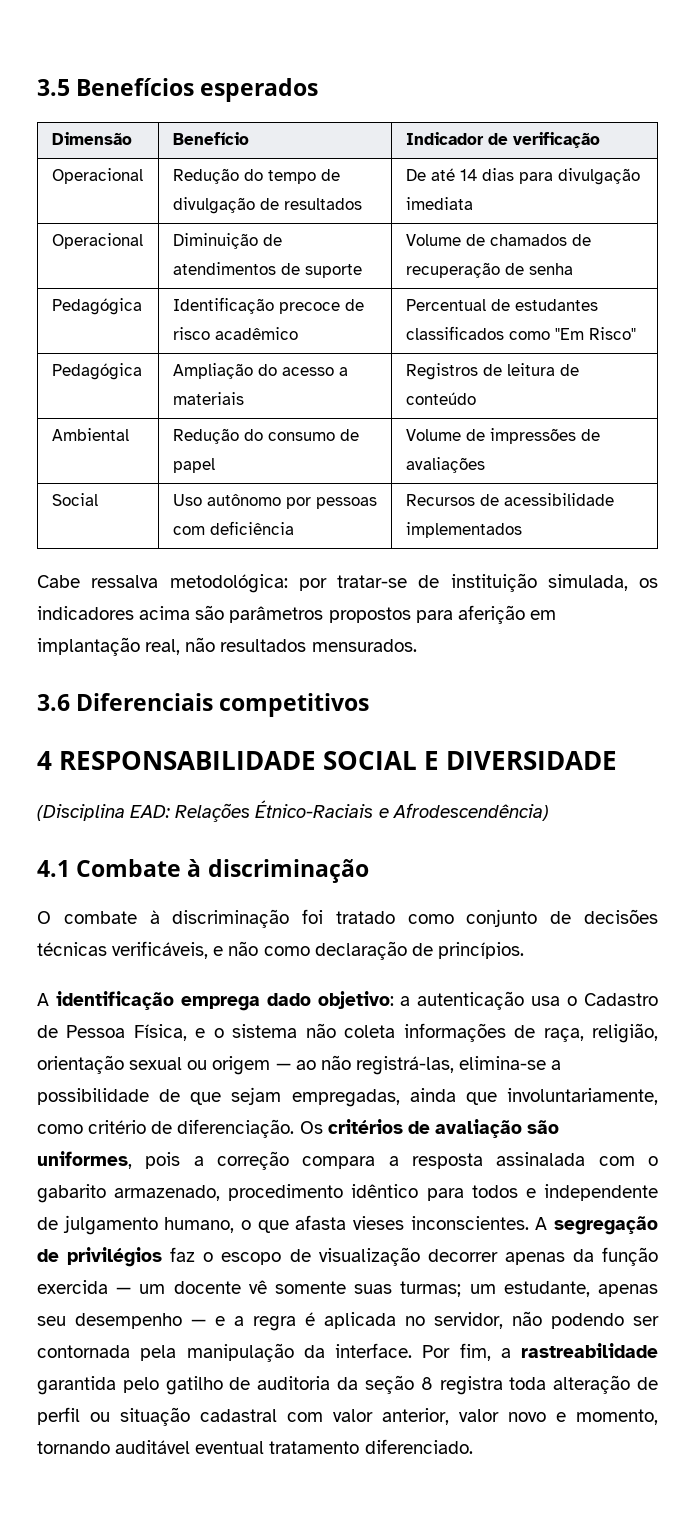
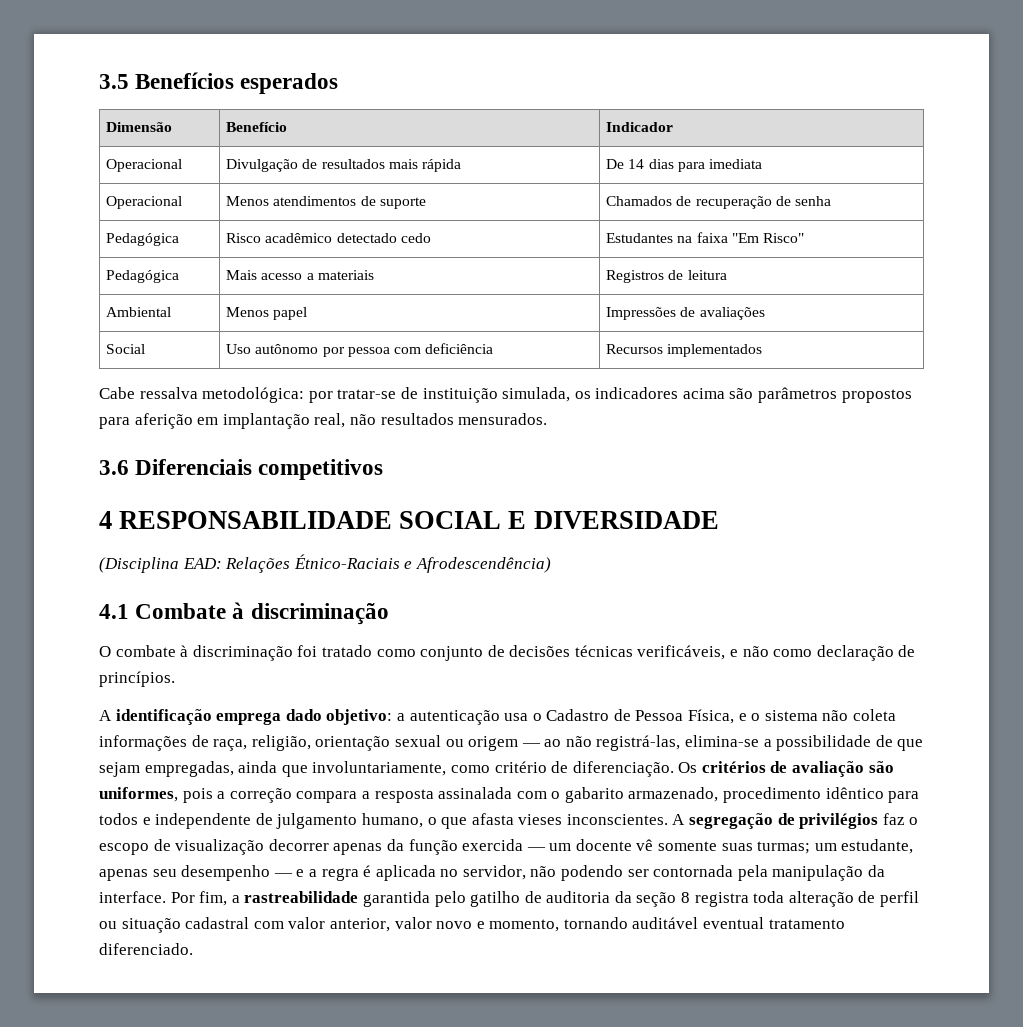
- Dimensão | Benefício | Indicador de verificação
- Operacional | Redução do tempo de divulgação de resultados | De até 14 dias para divulgação imediata
+ Dimensão | Benefício | Indicador
+ Operacional | Divulgação de resultados mais rápida | De 14 dias para imediata
- Operacional | Diminuição de atendimentos de suporte | Volume de chamados de recuperação de senha
+ Operacional | Menos atendimentos de suporte | Chamados de recuperação de senha
- Pedagógica | Identificação precoce de risco acadêmico | Percentual de estudantes classificados como "Em Risco"
+ Pedagógica | Risco acadêmico detectado cedo | Estudantes na faixa "Em Risco"
- Pedagógica | Ampliação do acesso a materiais | Registros de leitura de conteúdo
+ Pedagógica | Mais acesso a materiais | Registros de leitura
- Ambiental | Redução do consumo de papel | Volume de impressões de avaliações
+ Ambiental | Menos papel | Impressões de avaliações
- Social | Uso autônomo por pessoas com deficiência | Recursos de acessibilidade implementados
+ Social | Uso autônomo por pessoa com deficiência | Recursos implementados

